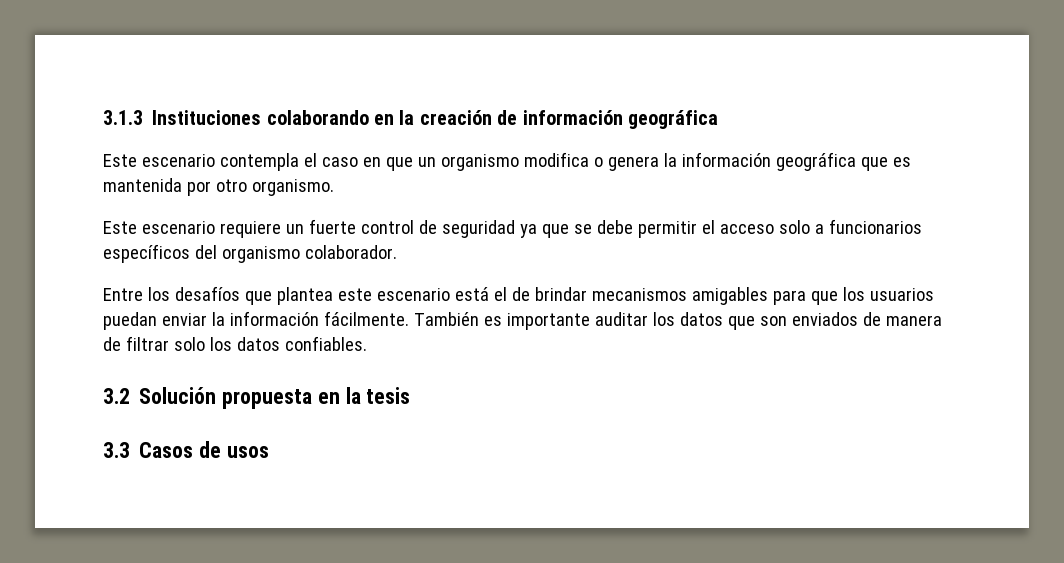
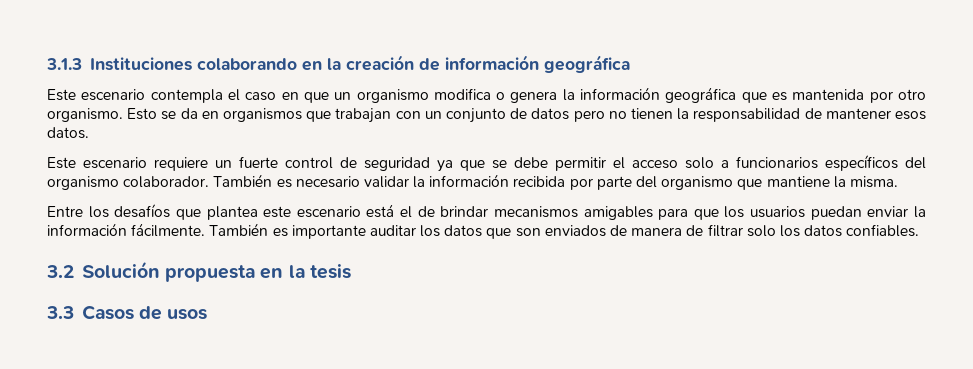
+ Esto se da en organismos que trabajan con un conjunto de datos pero no tienen la responsabilidad de mantener esos datos.
+ También es necesario validar la información recibida por parte del organismo que mantiene la misma.

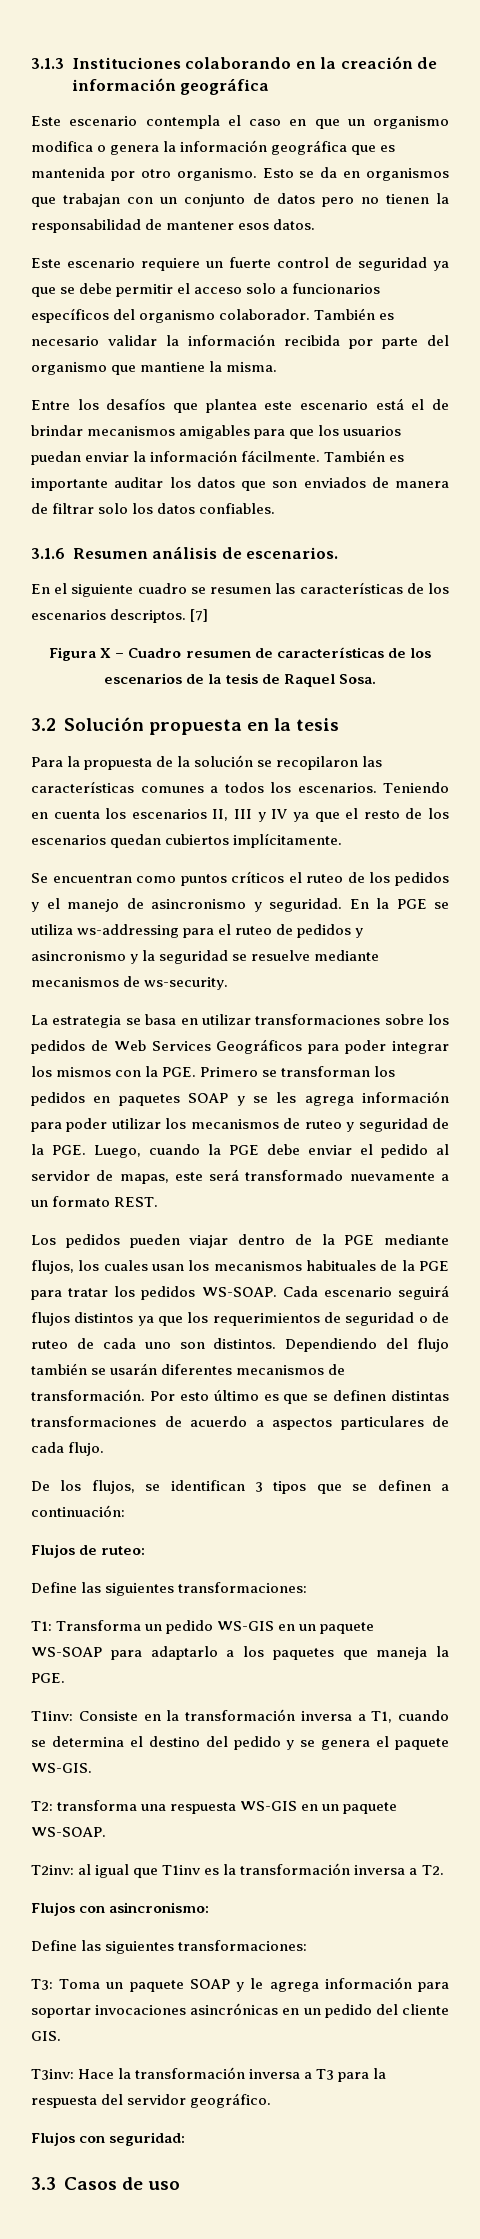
+ 3.1.6 Resumen análisis de escenarios.
+ En el siguiente cuadro se resumen las características de los escenarios descriptos. [7]
+ Figura X – Cuadro resumen de características de los escenarios de la tesis de Raquel Sosa.
+ Para la propuesta de la solución se recopilaron las características comunes a todos los escenarios. Teniendo en cuenta los escenarios II, III y IV ya que el resto de los escenarios quedan cubiertos implícitamente.
+ Se encuentran como puntos críticos el ruteo de los pedidos y el manejo de asincronismo y seguridad. En la PGE se utiliza ws-addressing para el ruteo de pedidos y asincronismo y la seguridad se resuelve mediante mecanismos de ws-security.
+ La estrategia se basa en utilizar transformaciones sobre los pedidos de Web Services Geográficos para poder integrar los mismos con la PGE. Primero se transforman los pedidos en paquetes SOAP y se les agrega información para poder utilizar los mecanismos de ruteo y seguridad de la PGE. Luego, cuando la PGE debe enviar el pedido al servidor de mapas, este será transformado nuevamente a un formato REST.
+ Los pedidos pueden viajar dentro de la PGE mediante flujos, los cuales usan los mecanismos habituales de la PGE para tratar los pedidos WS-SOAP. Cada escenario seguirá flujos distintos ya que los requerimientos de seguridad o de ruteo de cada uno son distintos. Dependiendo del flujo también se usarán diferentes mecanismos de transformación. Por esto último es que se definen distintas transformaciones de acuerdo a aspectos particulares de cada flujo.
+ De los flujos, se identifican 3 tipos que se definen a continuación:
+ Flujos de ruteo:
+ Define las siguientes transformaciones:
+ T1: Transforma un pedido WS-GIS en un paquete WS-SOAP para adaptarlo a los paquetes que maneja la PGE.
+ T1inv: Consiste en la transformación inversa a T1, cuando se determina el destino del pedido y se genera el paquete WS-GIS.
+ T2: transforma una respuesta WS-GIS en un paquete WS-SOAP.
+ T2inv: al igual que T1inv es la transformación inversa a T2.
+ Flujos con asincronismo:
+ Define las siguientes transformaciones:
+ T3: Toma un paquete SOAP y le agrega información para soportar invocaciones asincrónicas en un pedido del cliente GIS.
+ T3inv: Hace la transformación inversa a T3 para la respuesta del servidor geográfico.
+ Flujos con seguridad:
- 3.3 Casos de usos
+ 3.3 Casos de uso

